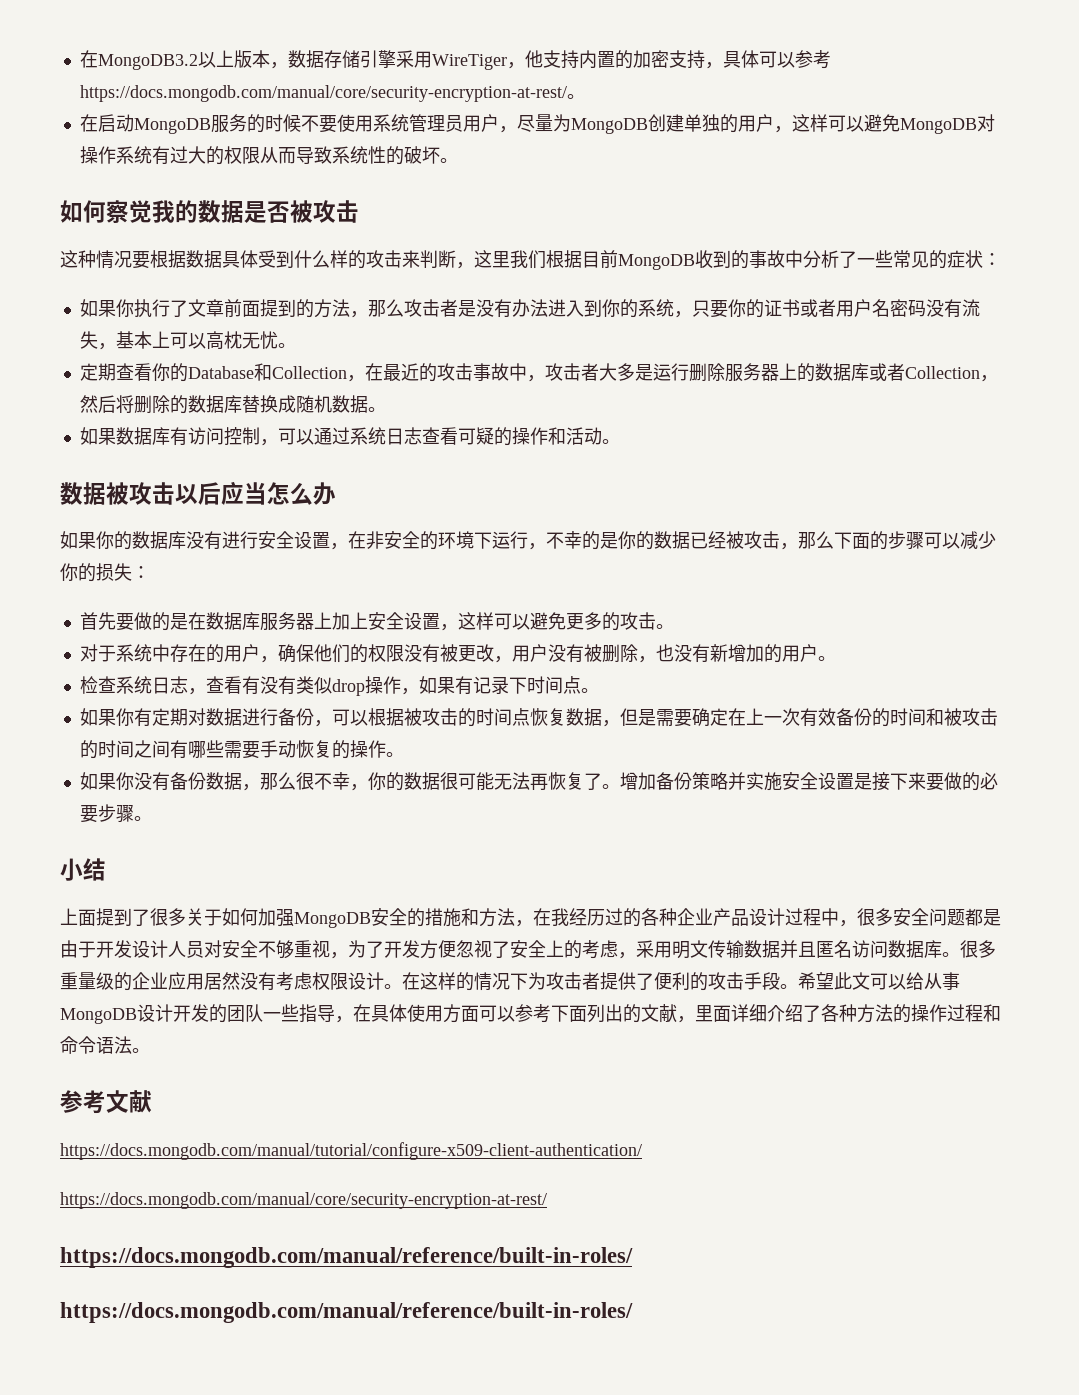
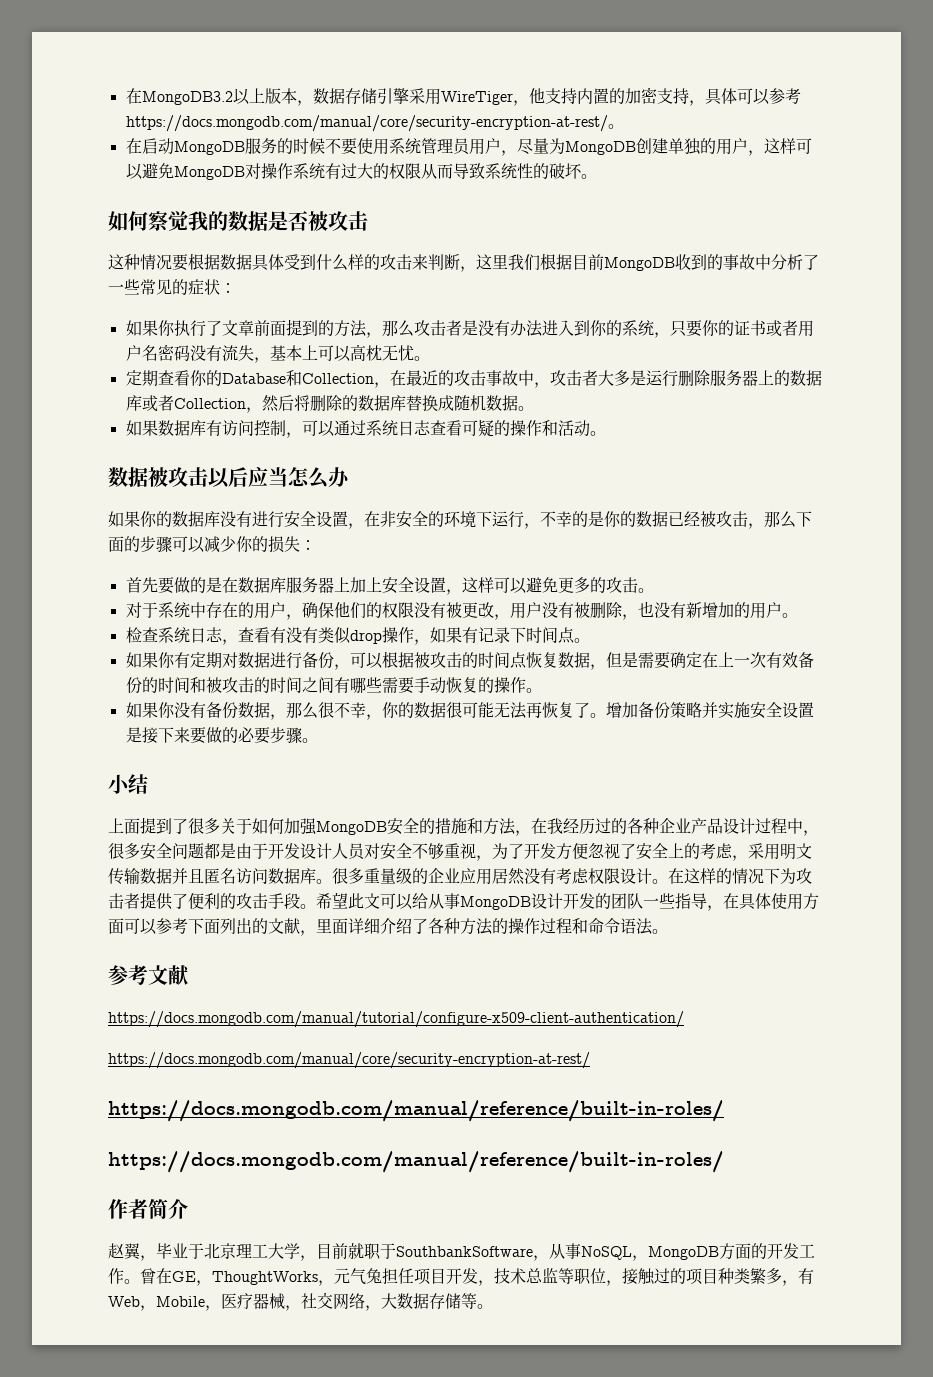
+ 作者简介
+ 赵翼，毕业于北京理工大学，目前就职于SouthbankSoftware，从事NoSQL，MongoDB方面的开发工作。曾在GE，ThoughtWorks，元气兔担任项目开发，技术总监等职位，接触过的项目种类繁多，有Web，Mobile，医疗器械，社交网络，大数据存储等。

